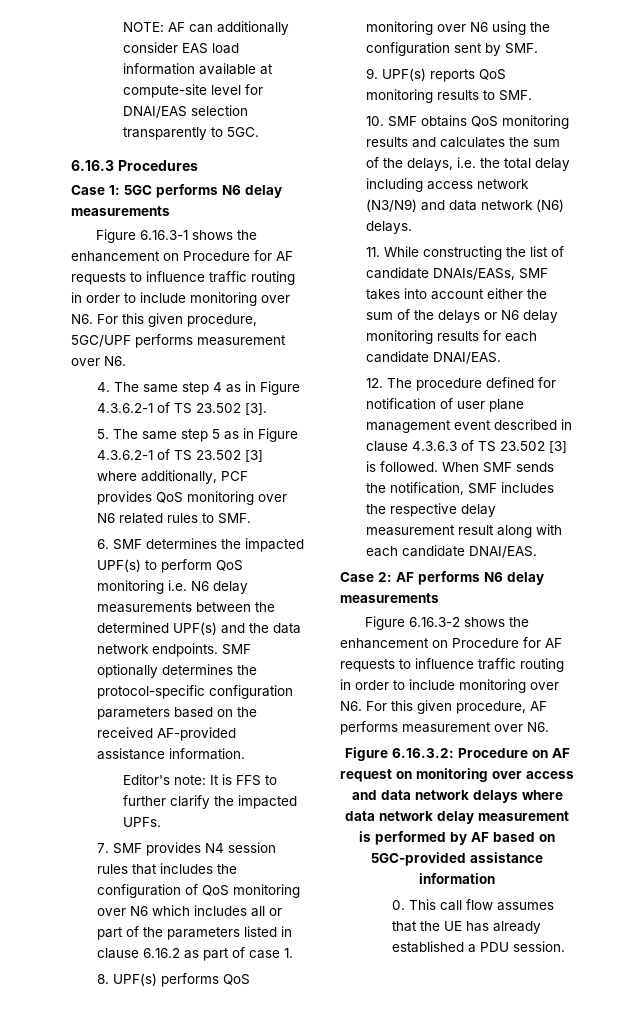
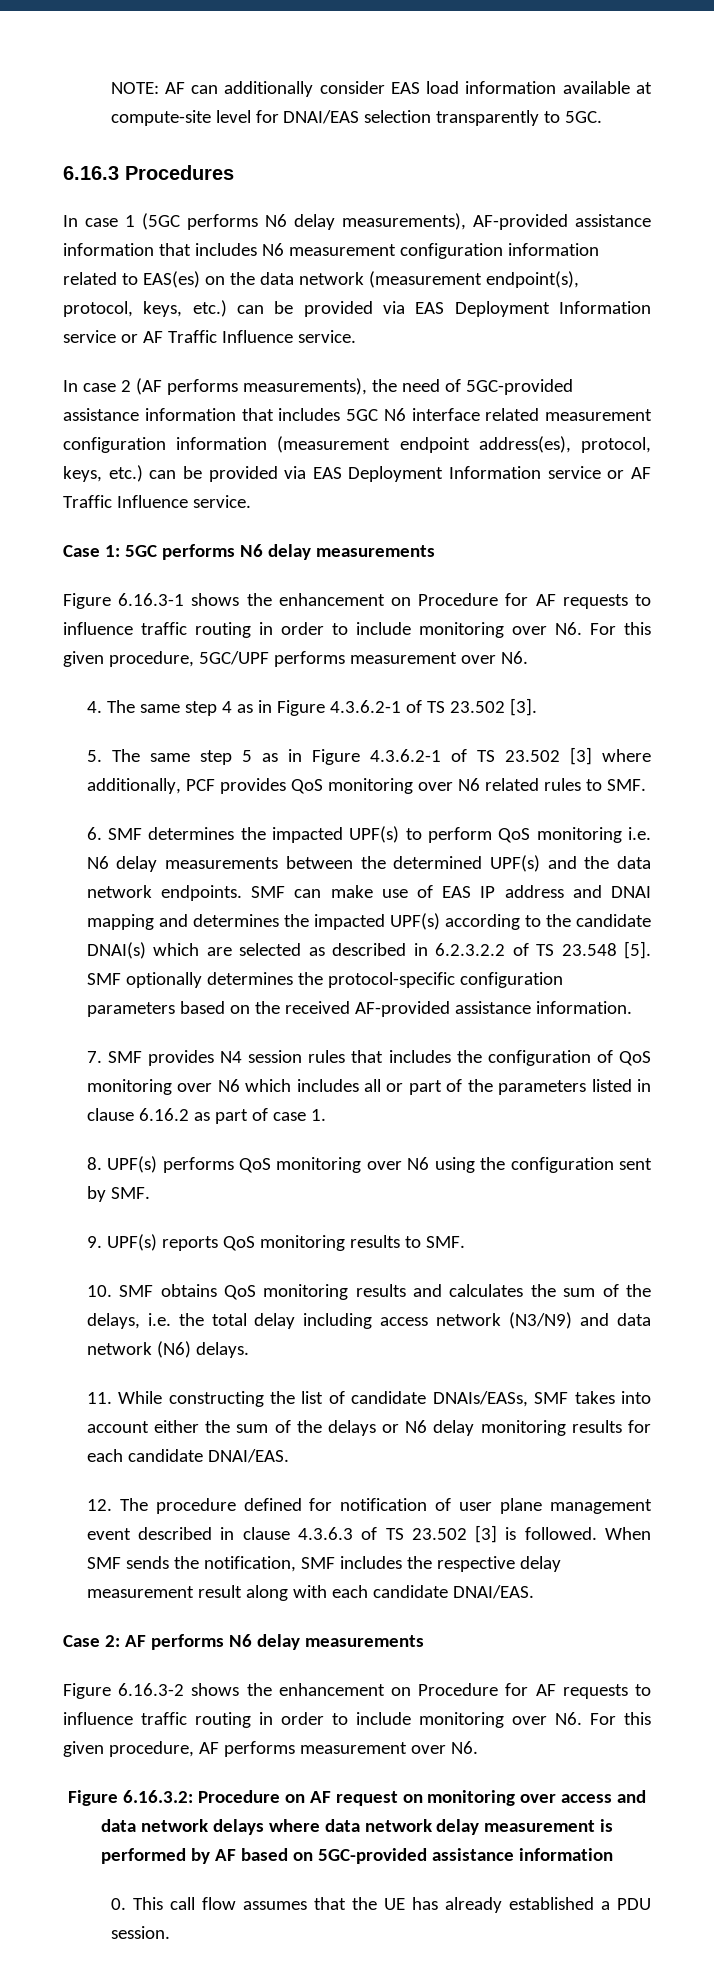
+ In case 1 (5GC performs N6 delay measurements), AF-provided assistance information that includes N6 measurement configuration information related to EAS(es) on the data network (measurement endpoint(s), protocol, keys, etc.) can be provided via EAS Deployment Information service or AF Traffic Influence service.
+ In case 2 (AF performs measurements), the need of 5GC-provided assistance information that includes 5GC N6 interface related measurement configuration information (measurement endpoint address(es), protocol, keys, etc.) can be provided via EAS Deployment Information service or AF Traffic Influence service.
- SMF optionally determines the protocol-specific configuration parameters based on the received AF-provided assistance information.
+ SMF can make use of EAS IP address and DNAI mapping and determines the impacted UPF(s) according to the candidate DNAI(s) which are selected as described in 6.2.3.2.2 of TS 23.548 [5]. SMF optionally determines the protocol-specific configuration parameters based on the received AF-provided assistance information.
- Editor's note: It is FFS to further clarify the impacted UPFs.

